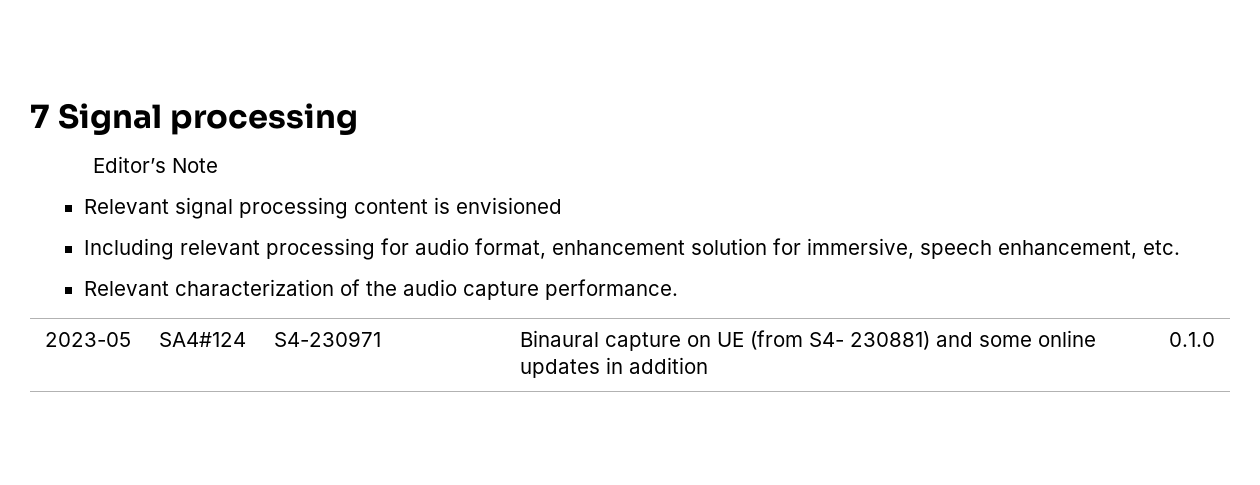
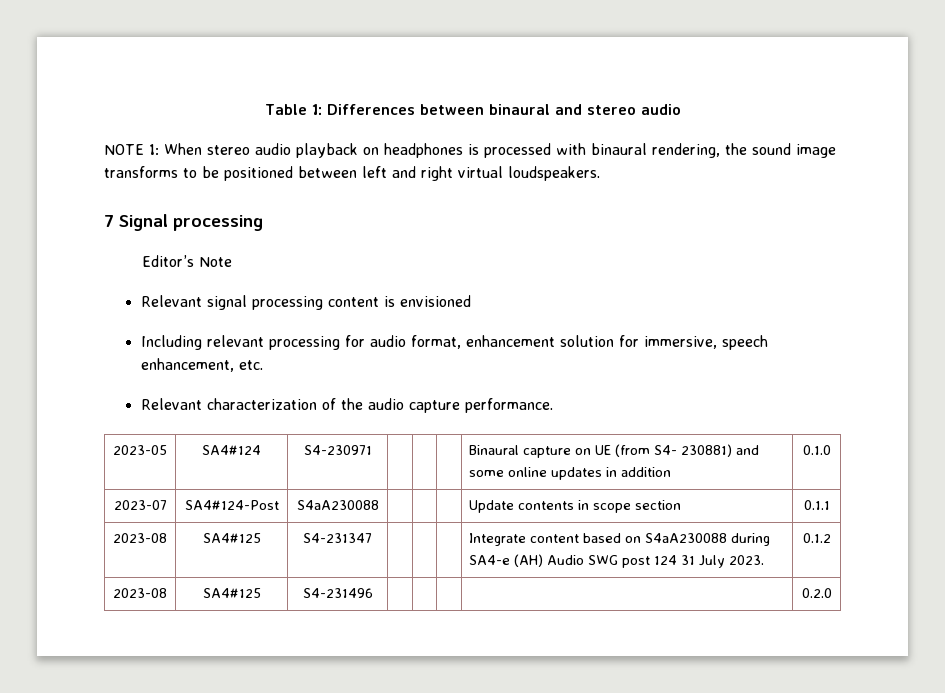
+ Table 1: Differences between binaural and stereo audio
+ NOTE 1: When stereo audio playback on headphones is processed with binaural rendering, the sound image transforms to be positioned between left and right virtual loudspeakers.
+ 2023-07 | SA4#124-Post | S4aA230088 | | | | Update contents in scope section | 0.1.1
+ 2023-08 | SA4#125 | S4-231347 | | | | Integrate content based on S4aA230088 during SA4-e (AH) Audio SWG post 124 31 July 2023. | 0.1.2
+ 2023-08 | SA4#125 | S4-231496 | | | | | 0.2.0

